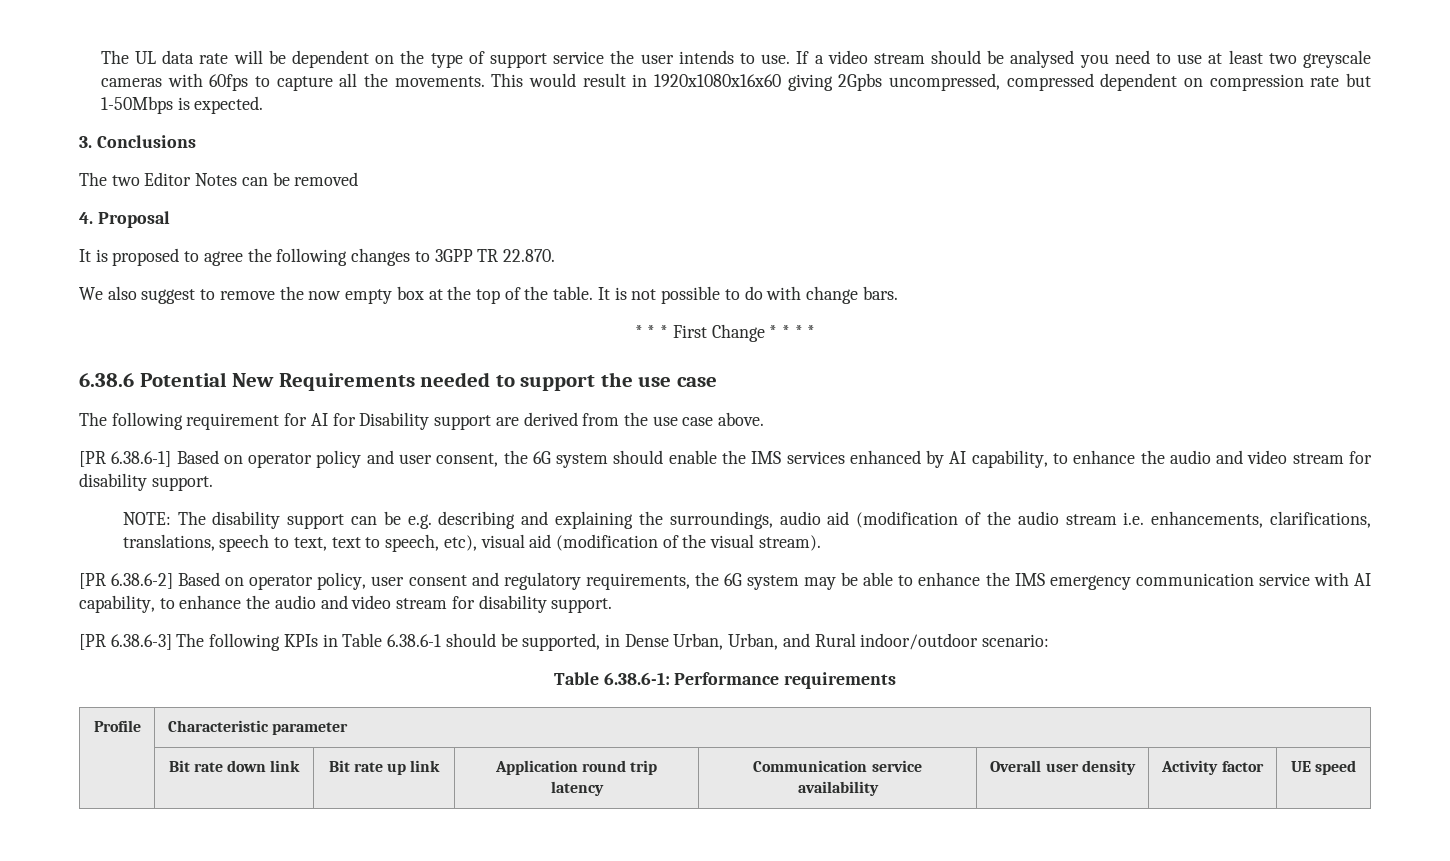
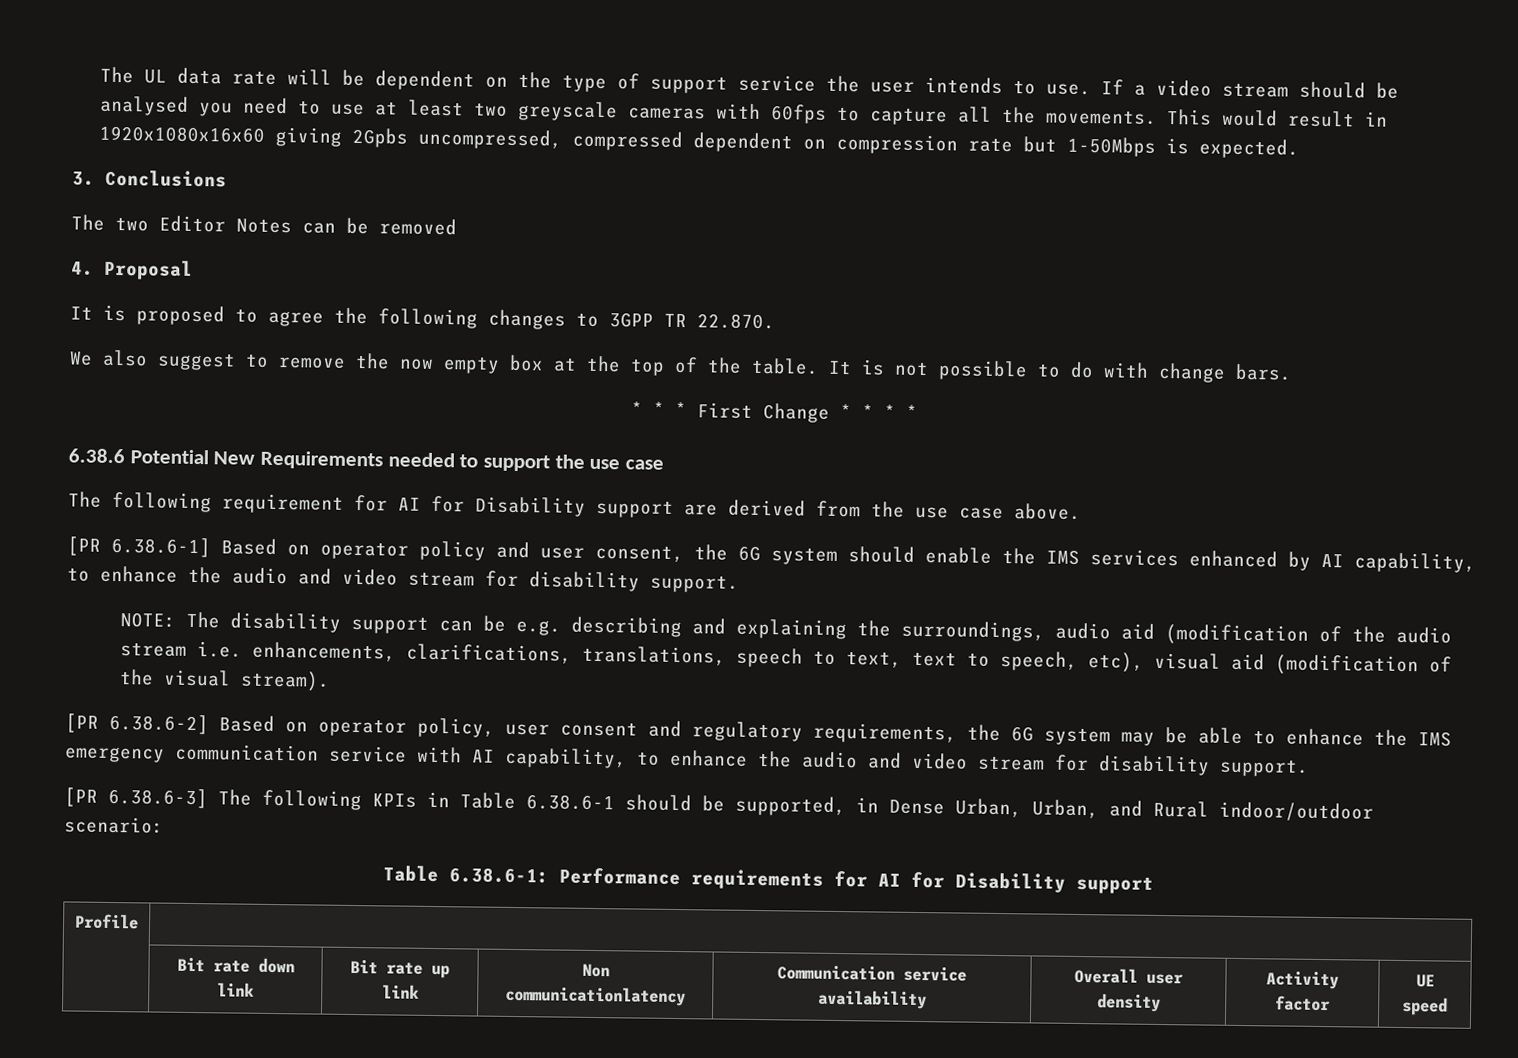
- Table 6.38.6-1: Performance requirements
+ Table 6.38.6-1: Performance requirements for AI for Disability support
- Profile | Characteristic parameter
+ Profile |
- | Bit rate down link | Bit rate up link | Application round trip latency | Communication service availability | Overall user density | Activity factor | UE speed
+ | Bit rate down link | Bit rate up link | Non communicationlatency | Communication service availability | Overall user density | Activity factor | UE speed

